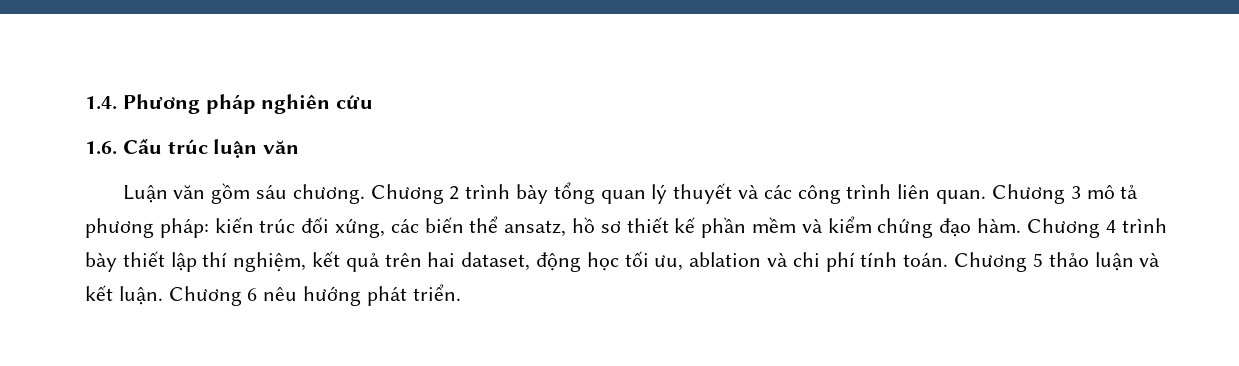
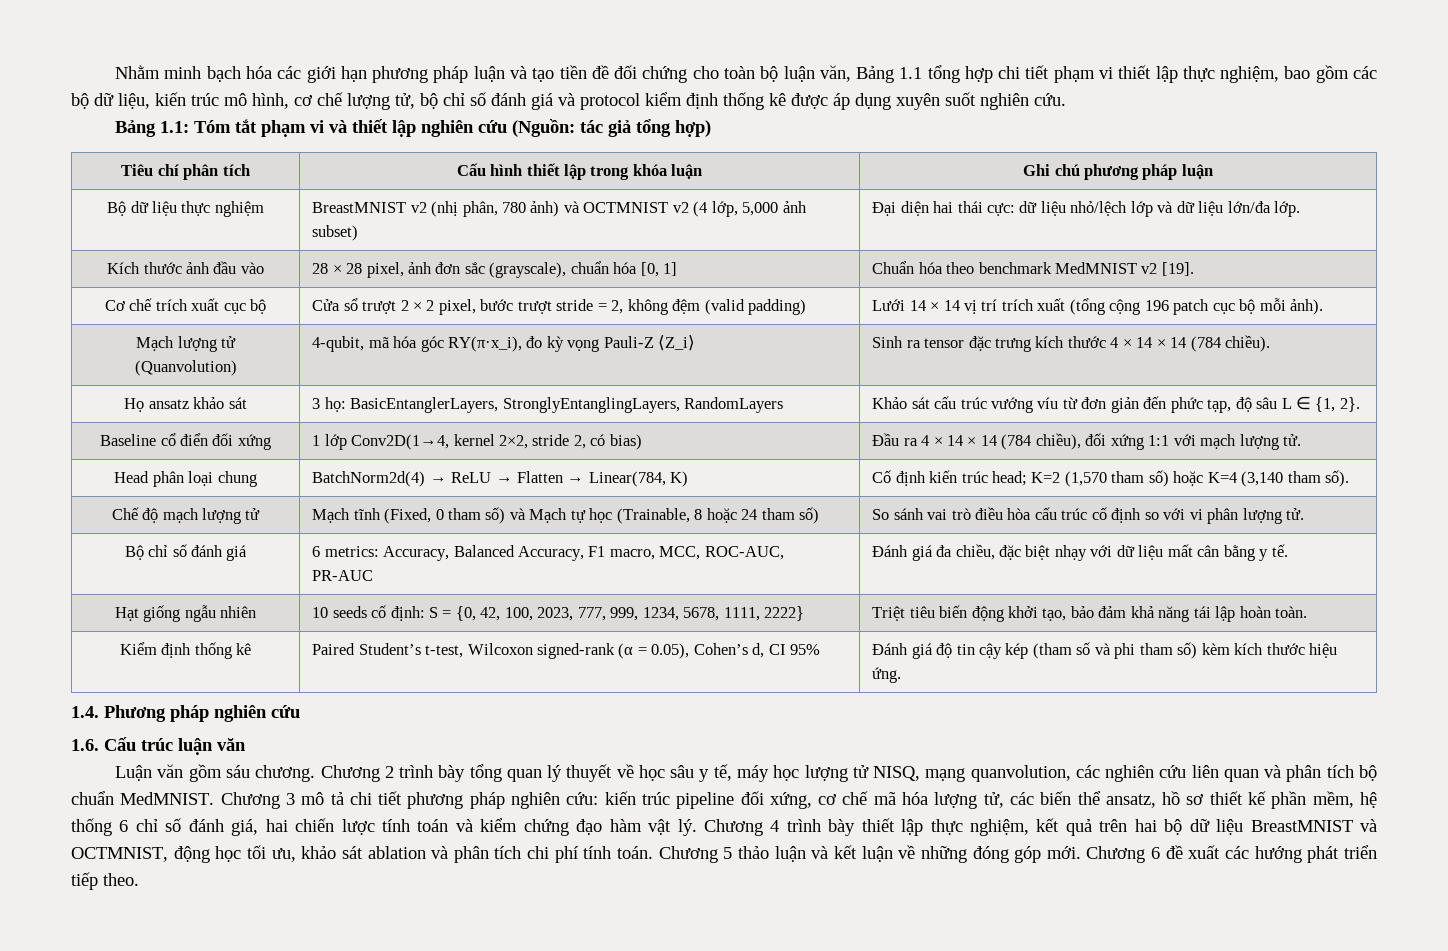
+ Nhằm minh bạch hóa các giới hạn phương pháp luận và tạo tiền đề đối chứng cho toàn bộ luận văn, Bảng 1.1 tổng hợp chi tiết phạm vi thiết lập thực nghiệm, bao gồm các bộ dữ liệu, kiến trúc mô hình, cơ chế lượng tử, bộ chỉ số đánh giá và protocol kiểm định thống kê được áp dụng xuyên suốt nghiên cứu.
+ Bảng 1.1: Tóm tắt phạm vi và thiết lập nghiên cứu (Nguồn: tác giả tổng hợp)
+ Tiêu chí phân tích | Cấu hình thiết lập trong khóa luận | Ghi chú phương pháp luận
+ Bộ dữ liệu thực nghiệm | BreastMNIST v2 (nhị phân, 780 ảnh) và OCTMNIST v2 (4 lớp, 5,000 ảnh subset) | Đại diện hai thái cực: dữ liệu nhỏ/lệch lớp và dữ liệu lớn/đa lớp.
+ Kích thước ảnh đầu vào | 28 × 28 pixel, ảnh đơn sắc (grayscale), chuẩn hóa [0, 1] | Chuẩn hóa theo benchmark MedMNIST v2 [19].
+ Cơ chế trích xuất cục bộ | Cửa sổ trượt 2 × 2 pixel, bước trượt stride = 2, không đệm (valid padding) | Lưới 14 × 14 vị trí trích xuất (tổng cộng 196 patch cục bộ mỗi ảnh).
+ Mạch lượng tử (Quanvolution) | 4-qubit, mã hóa góc RY(π·x_i), đo kỳ vọng Pauli-Z ⟨Z_i⟩ | Sinh ra tensor đặc trưng kích thước 4 × 14 × 14 (784 chiều).
+ Họ ansatz khảo sát | 3 họ: BasicEntanglerLayers, StronglyEntanglingLayers, RandomLayers | Khảo sát cấu trúc vướng víu từ đơn giản đến phức tạp, độ sâu L ∈ {1, 2}.
+ Baseline cổ điển đối xứng | 1 lớp Conv2D(1→4, kernel 2×2, stride 2, có bias) | Đầu ra 4 × 14 × 14 (784 chiều), đối xứng 1:1 với mạch lượng tử.
+ Head phân loại chung | BatchNorm2d(4) → ReLU → Flatten → Linear(784, K) | Cố định kiến trúc head; K=2 (1,570 tham số) hoặc K=4 (3,140 tham số).
+ Chế độ mạch lượng tử | Mạch tĩnh (Fixed, 0 tham số) và Mạch tự học (Trainable, 8 hoặc 24 tham số) | So sánh vai trò điều hòa cấu trúc cố định so với vi phân lượng tử.
+ Bộ chỉ số đánh giá | 6 metrics: Accuracy, Balanced Accuracy, F1 macro, MCC, ROC-AUC, PR-AUC | Đánh giá đa chiều, đặc biệt nhạy với dữ liệu mất cân bằng y tế.
+ Hạt giống ngẫu nhiên | 10 seeds cố định: S = {0, 42, 100, 2023, 777, 999, 1234, 5678, 1111, 2222} | Triệt tiêu biến động khởi tạo, bảo đảm khả năng tái lập hoàn toàn.
+ Kiểm định thống kê | Paired Student’s t-test, Wilcoxon signed-rank (α = 0.05), Cohen’s d, CI 95% | Đánh giá độ tin cậy kép (tham số và phi tham số) kèm kích thước hiệu ứng.
- Chương 2 trình bày tổng quan lý thuyết và các công trình liên quan. Chương 3 mô tả phương pháp: kiến trúc đối xứng, các biến thể ansatz, hồ sơ thiết kế phần mềm và kiểm chứng đạo hàm.
+ Chương 2 trình bày tổng quan lý thuyết về học sâu y tế, máy học lượng tử NISQ, mạng quanvolution, các nghiên cứu liên quan và phân tích bộ chuẩn MedMNIST. Chương 3 mô tả chi tiết phương pháp nghiên cứu: kiến trúc pipeline đối xứng, cơ chế mã hóa lượng tử, các biến thể ansatz, hồ sơ thiết kế phần mềm, hệ thống 6 chỉ số đánh giá, hai chiến lược tính toán và kiểm chứng đạo hàm vật lý.
- Chương 4 trình bày thiết lập thí nghiệm, kết quả trên hai dataset, động học tối ưu, ablation và chi phí tính toán.
+ Chương 4 trình bày thiết lập thực nghiệm, kết quả trên hai bộ dữ liệu BreastMNIST và OCTMNIST, động học tối ưu, khảo sát ablation và phân tích chi phí tính toán.
- Chương 5 thảo luận và kết luận. Chương 6 nêu hướng phát triển.
+ Chương 5 thảo luận và kết luận về những đóng góp mới. Chương 6 đề xuất các hướng phát triển tiếp theo.

